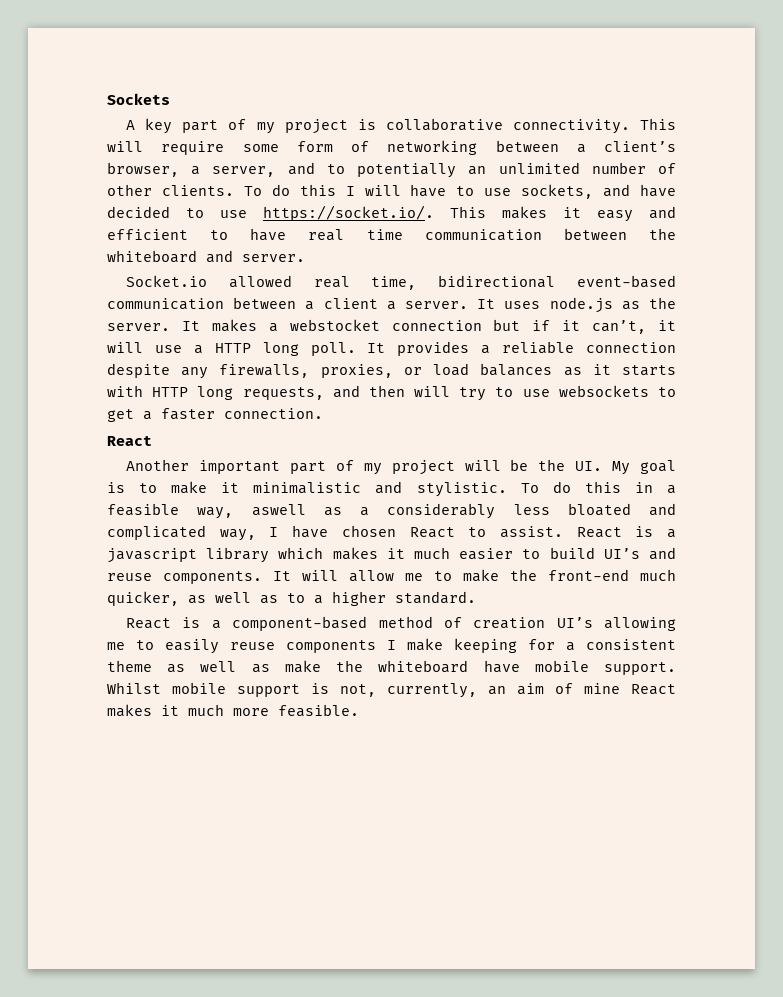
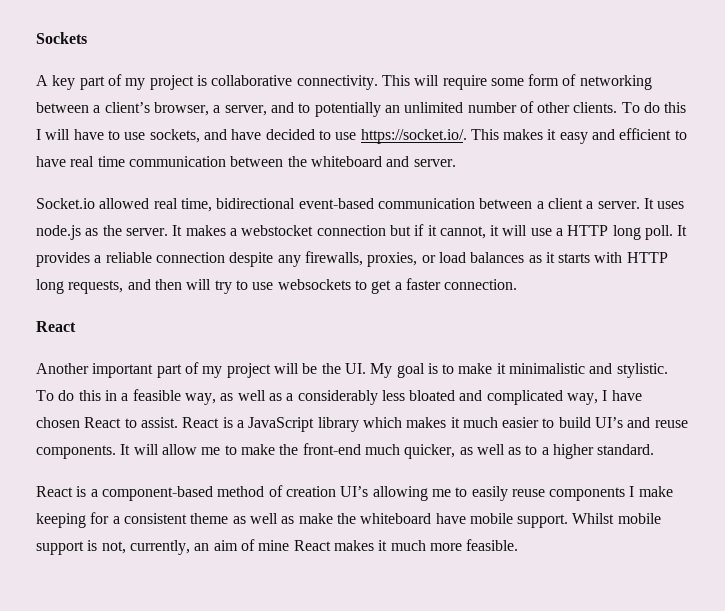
- It makes a webstocket connection but if it can’t, it will use a HTTP long poll.
+ It makes a webstocket connection but if it cannot, it will use a HTTP long poll.
- To do this in a feasible way, aswell as a considerably less bloated and complicated way, I have chosen React to assist.
+ To do this in a feasible way, as well as a considerably less bloated and complicated way, I have chosen React to assist.
- React is a javascript library which makes it much easier to build UI’s and reuse components.
+ React is a JavaScript library which makes it much easier to build UI’s and reuse components.

